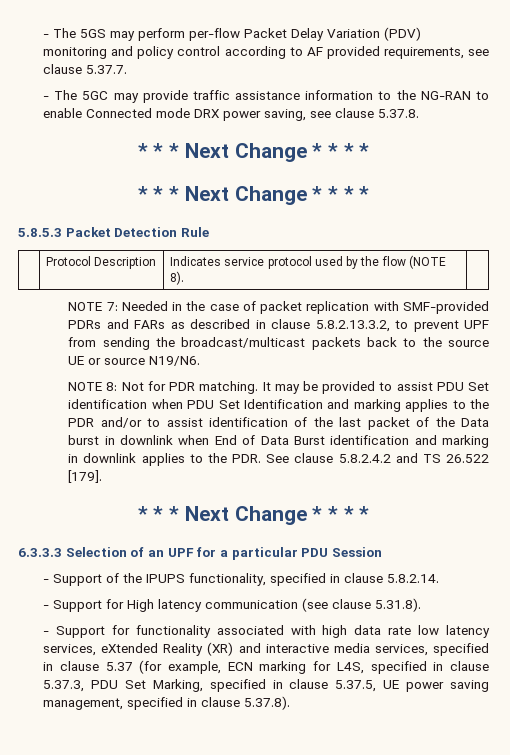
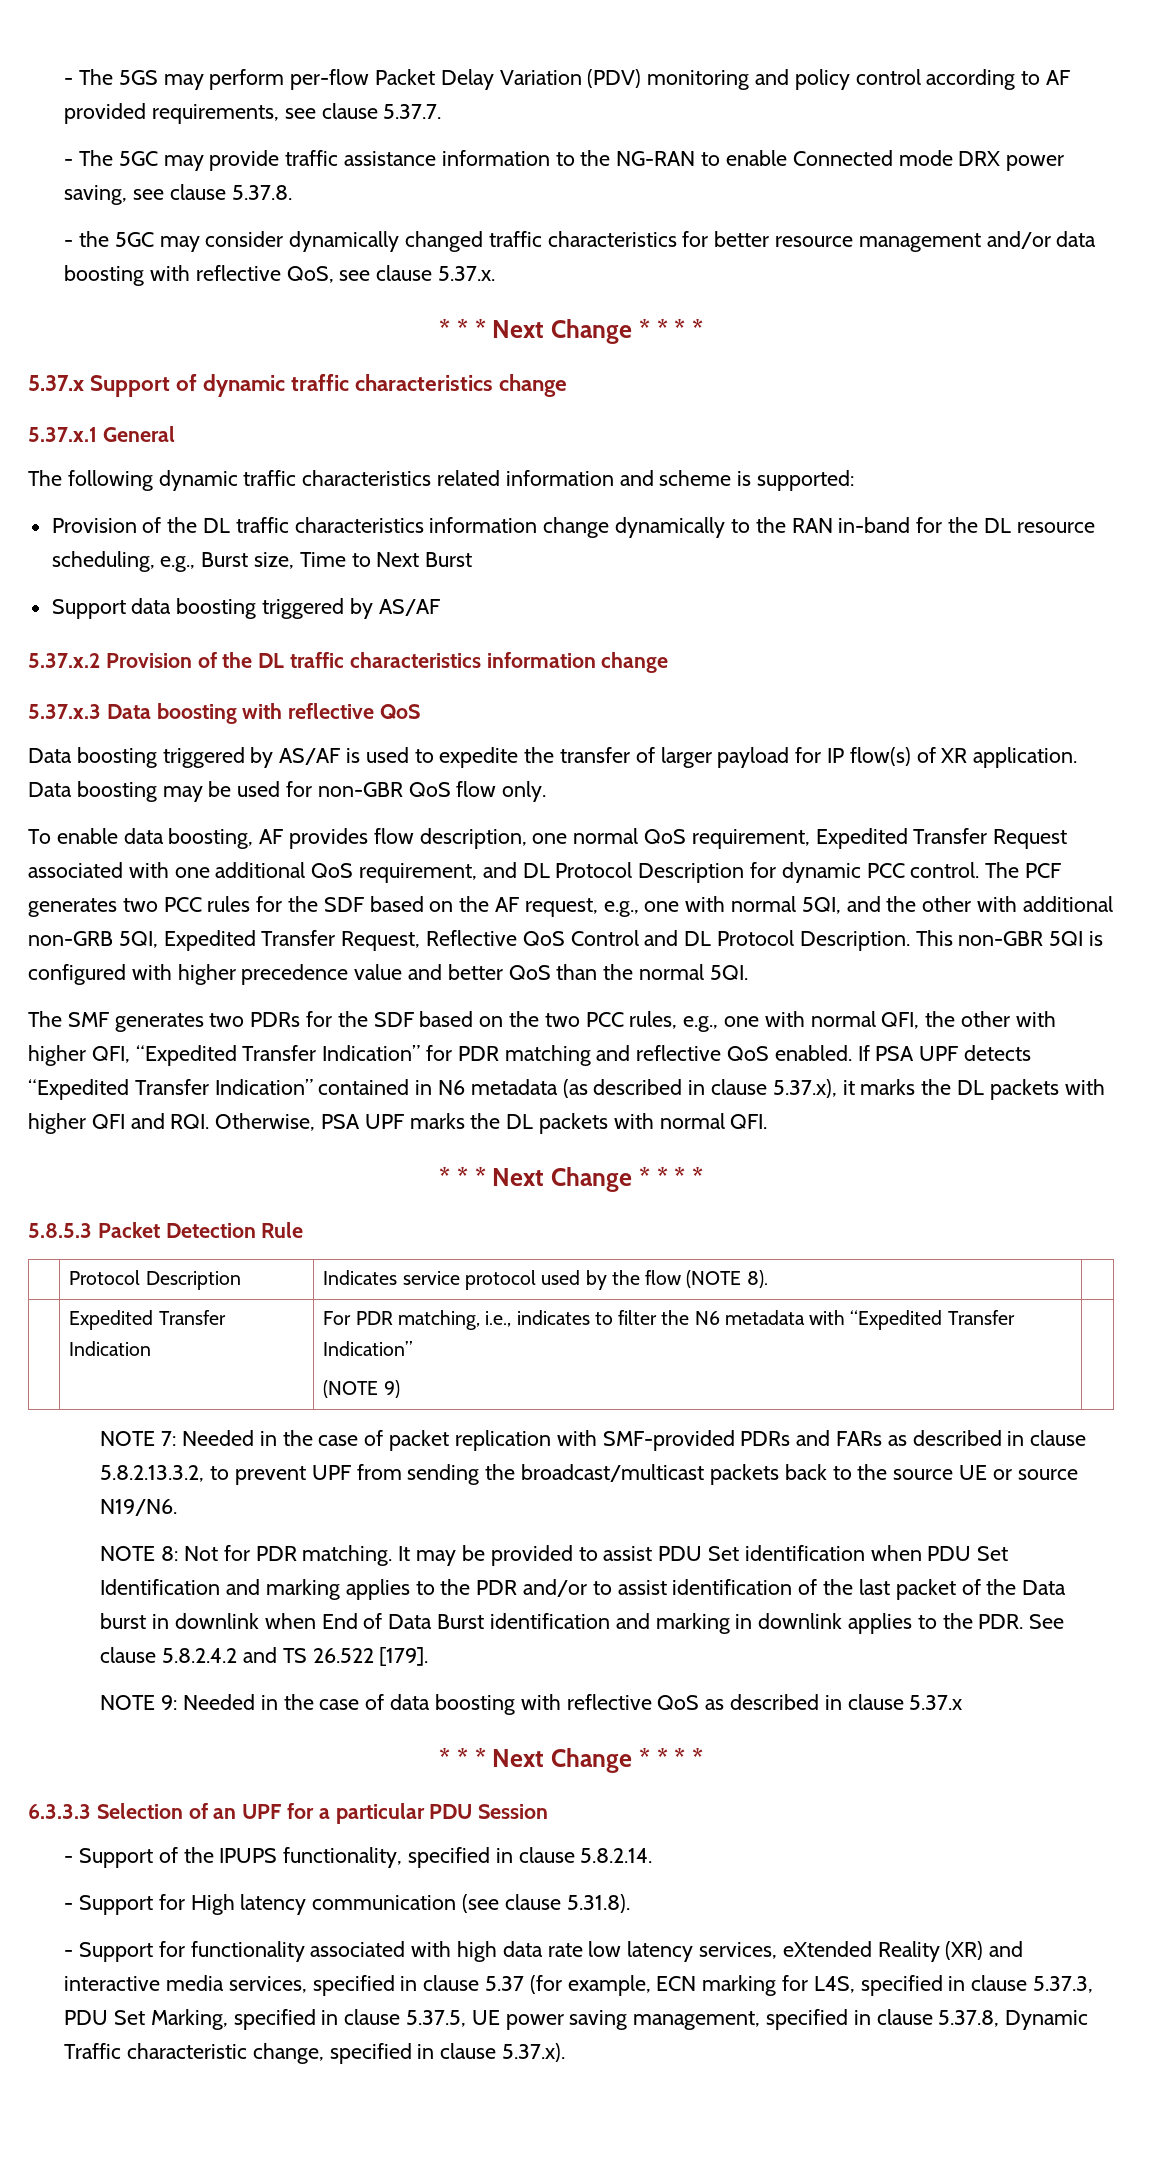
  - The 5GC may provide traffic assistance information to the NG-RAN to enable Connected mode DRX power saving, see clause 5.37.8.
+ - the 5GC may consider dynamically changed traffic characteristics for better resource management and/or data boosting with reflective QoS, see clause 5.37.x.
  * * * Next Change * * * *
+ 5.37.x Support of dynamic traffic characteristics change
+ 5.37.x.1 General
+ The following dynamic traffic characteristics related information and scheme is supported:
+ Provision of the DL traffic characteristics information change dynamically to the RAN in-band for the DL resource scheduling, e.g., Burst size, Time to Next Burst
+ Support data boosting triggered by AS/AF
+ 5.37.x.2 Provision of the DL traffic characteristics information change
+ 5.37.x.3 Data boosting with reflective QoS
+ Data boosting triggered by AS/AF is used to expedite the transfer of larger payload for IP flow(s) of XR application. Data boosting may be used for non-GBR QoS flow only.
+ To enable data boosting, AF provides flow description, one normal QoS requirement, Expedited Transfer Request associated with one additional QoS requirement, and DL Protocol Description for dynamic PCC control. The PCF generates two PCC rules for the SDF based on the AF request, e.g., one with normal 5QI, and the other with additional non-GRB 5QI, Expedited Transfer Request, Reflective QoS Control and DL Protocol Description. This non-GBR 5QI is configured with higher precedence value and better QoS than the normal 5QI.
+ The SMF generates two PDRs for the SDF based on the two PCC rules, e.g., one with normal QFI, the other with higher QFI, “Expedited Transfer Indication” for PDR matching and reflective QoS enabled. If PSA UPF detects “Expedited Transfer Indication” contained in N6 metadata (as described in clause 5.37.x), it marks the DL packets with higher QFI and RQI. Otherwise, PSA UPF marks the DL packets with normal QFI.
+ | Expedited Transfer Indication | For PDR matching, i.e., indicates to filter the N6 metadata with “Expedited Transfer Indication”
+ (NOTE 9) |
+ NOTE 9: Needed in the case of data boosting with reflective QoS as described in clause 5.37.x
- - Support for functionality associated with high data rate low latency services, eXtended Reality (XR) and interactive media services, specified in clause 5.37 (for example, ECN marking for L4S, specified in clause 5.37.3, PDU Set Marking, specified in clause 5.37.5, UE power saving management, specified in clause 5.37.8).
+ - Support for functionality associated with high data rate low latency services, eXtended Reality (XR) and interactive media services, specified in clause 5.37 (for example, ECN marking for L4S, specified in clause 5.37.3, PDU Set Marking, specified in clause 5.37.5, UE power saving management, specified in clause 5.37.8, Dynamic Traffic characteristic change, specified in clause 5.37.x).

